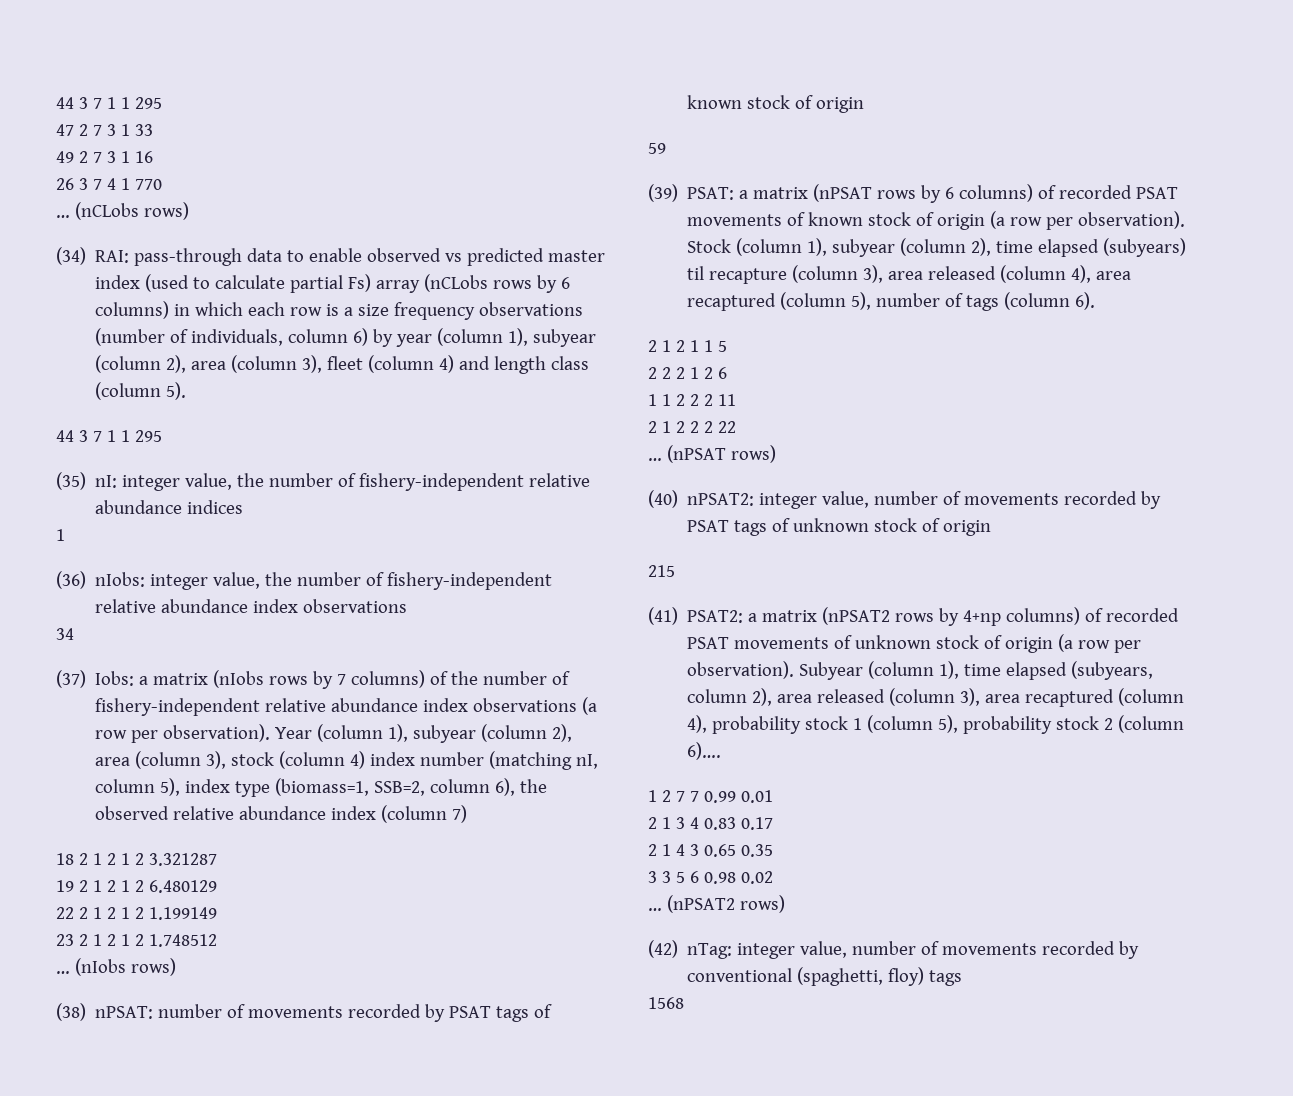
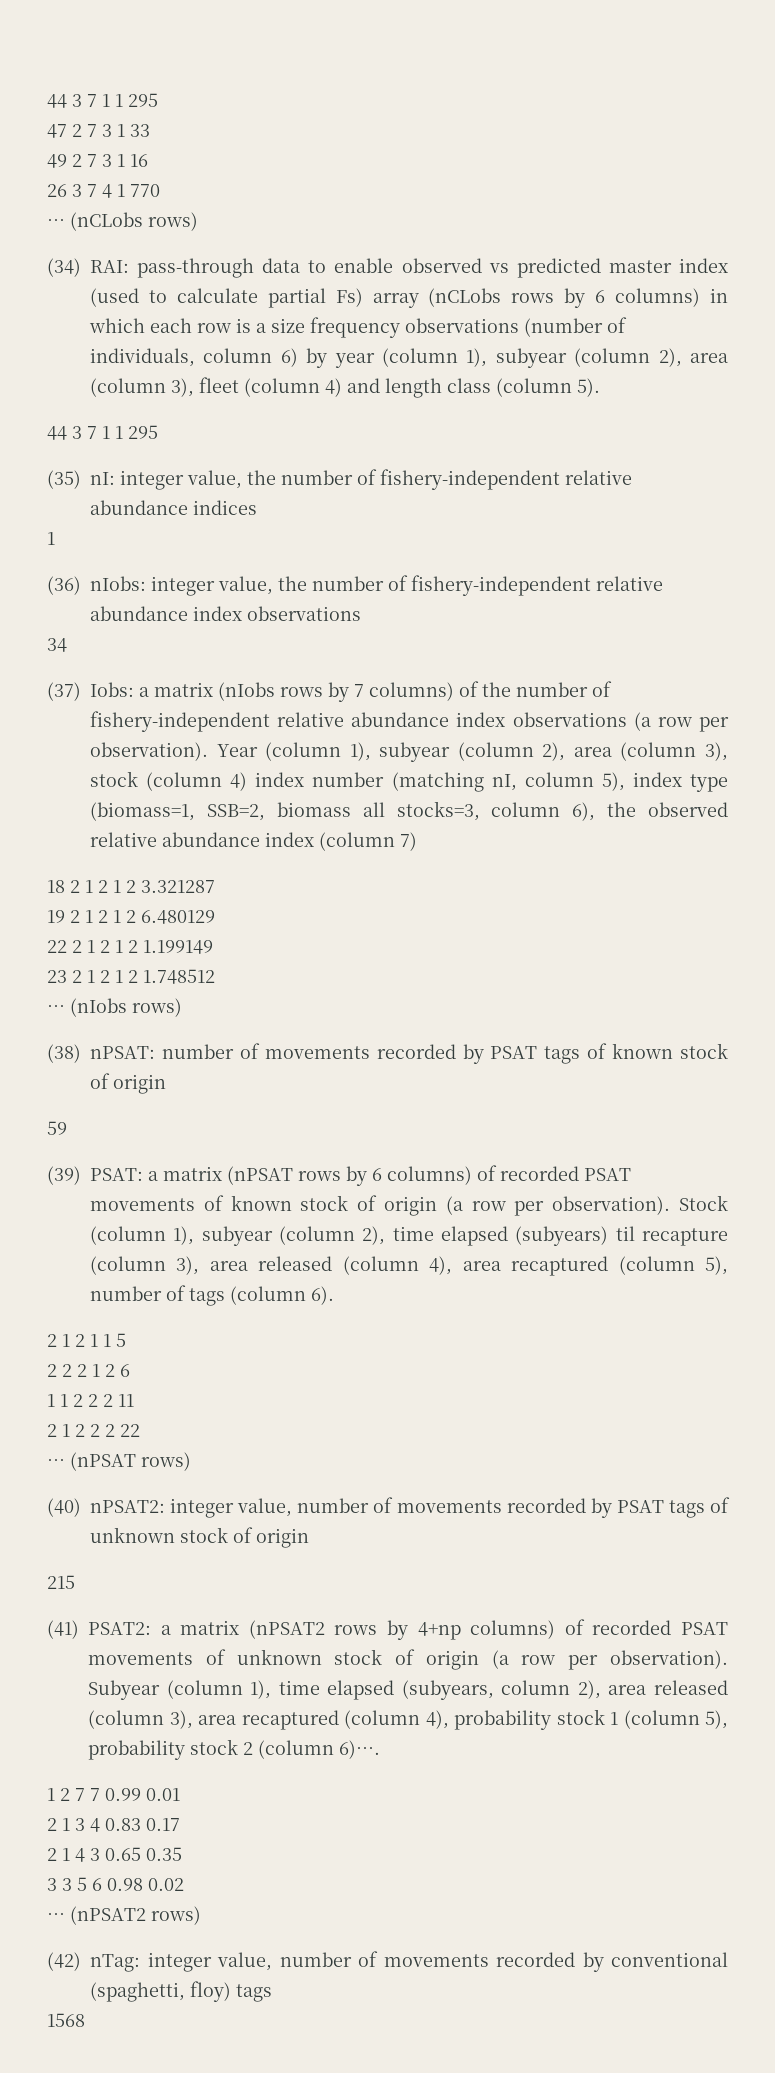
- Year (column 1), subyear (column 2), area (column 3), stock (column 4) index number (matching nI, column 5), index type (biomass=1, SSB=2, column 6), the observed relative abundance index (column 7)
+ Year (column 1), subyear (column 2), area (column 3), stock (column 4) index number (matching nI, column 5), index type (biomass=1, SSB=2, biomass all stocks=3, column 6), the observed relative abundance index (column 7)

